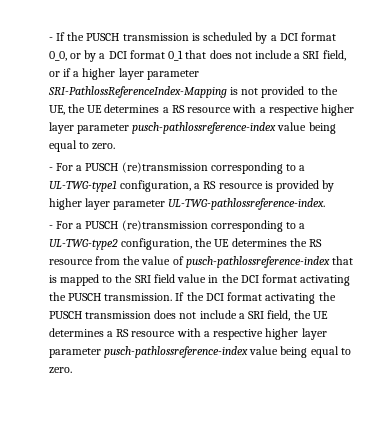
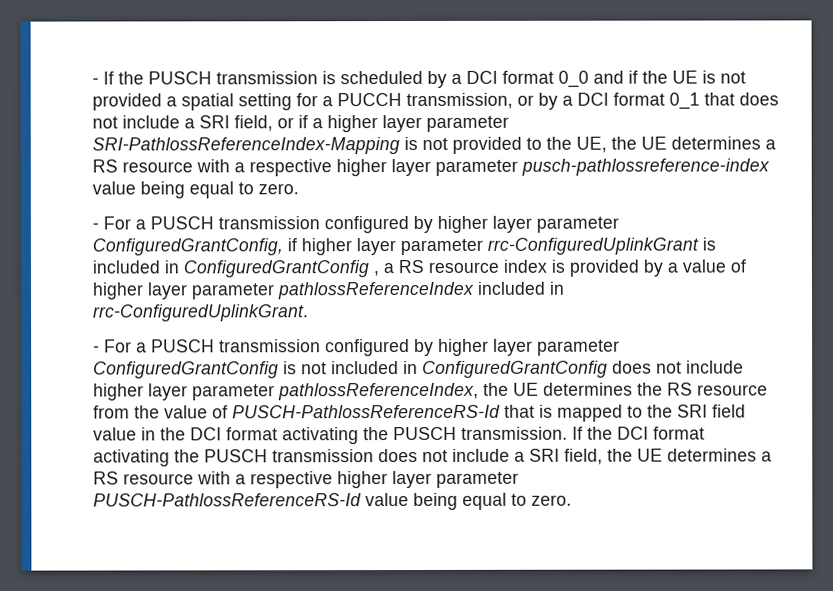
- - If the PUSCH transmission is scheduled by a DCI format 0_0, or by a DCI format 0_1 that does not include a SRI field, or if a higher layer parameter SRI-PathlossReferenceIndex-Mapping is not provided to the UE, the UE determines a RS resource with a respective higher layer parameter pusch-pathlossreference-index value being equal to zero.
+ - If the PUSCH transmission is scheduled by a DCI format 0_0 and if the UE is not provided a spatial setting for a PUCCH transmission, or by a DCI format 0_1 that does not include a SRI field, or if a higher layer parameter SRI-PathlossReferenceIndex-Mapping is not provided to the UE, the UE determines a RS resource with a respective higher layer parameter pusch-pathlossreference-index value being equal to zero.
- - For a PUSCH (re)transmission corresponding to a UL-TWG-type1 configuration, a RS resource is provided by higher layer parameter UL-TWG-pathlossreference-index.
- - For a PUSCH (re)transmission corresponding to a UL-TWG-type2 configuration, the UE determines the RS resource from the value of pusch-pathlossreference-index that is mapped to the SRI field value in the DCI format activating the PUSCH transmission.
+ - For a PUSCH transmission configured by higher layer parameter ConfiguredGrantConfig, if higher layer parameter rrc-ConfiguredUplinkGrant is included in ConfiguredGrantConfig , a RS resource index is provided by a value of higher layer parameter pathlossReferenceIndex included in rrc-ConfiguredUplinkGrant.
+ - For a PUSCH transmission configured by higher layer parameter ConfiguredGrantConfig is not included in ConfiguredGrantConfig does not include higher layer parameter pathlossReferenceIndex, the UE determines the RS resource from the value of PUSCH-PathlossReferenceRS-Id that is mapped to the SRI field value in the DCI format activating the PUSCH transmission.
- If the DCI format activating the PUSCH transmission does not include a SRI field, the UE determines a RS resource with a respective higher layer parameter pusch-pathlossreference-index value being equal to zero.
+ If the DCI format activating the PUSCH transmission does not include a SRI field, the UE determines a RS resource with a respective higher layer parameter PUSCH-PathlossReferenceRS-Id value being equal to zero.

